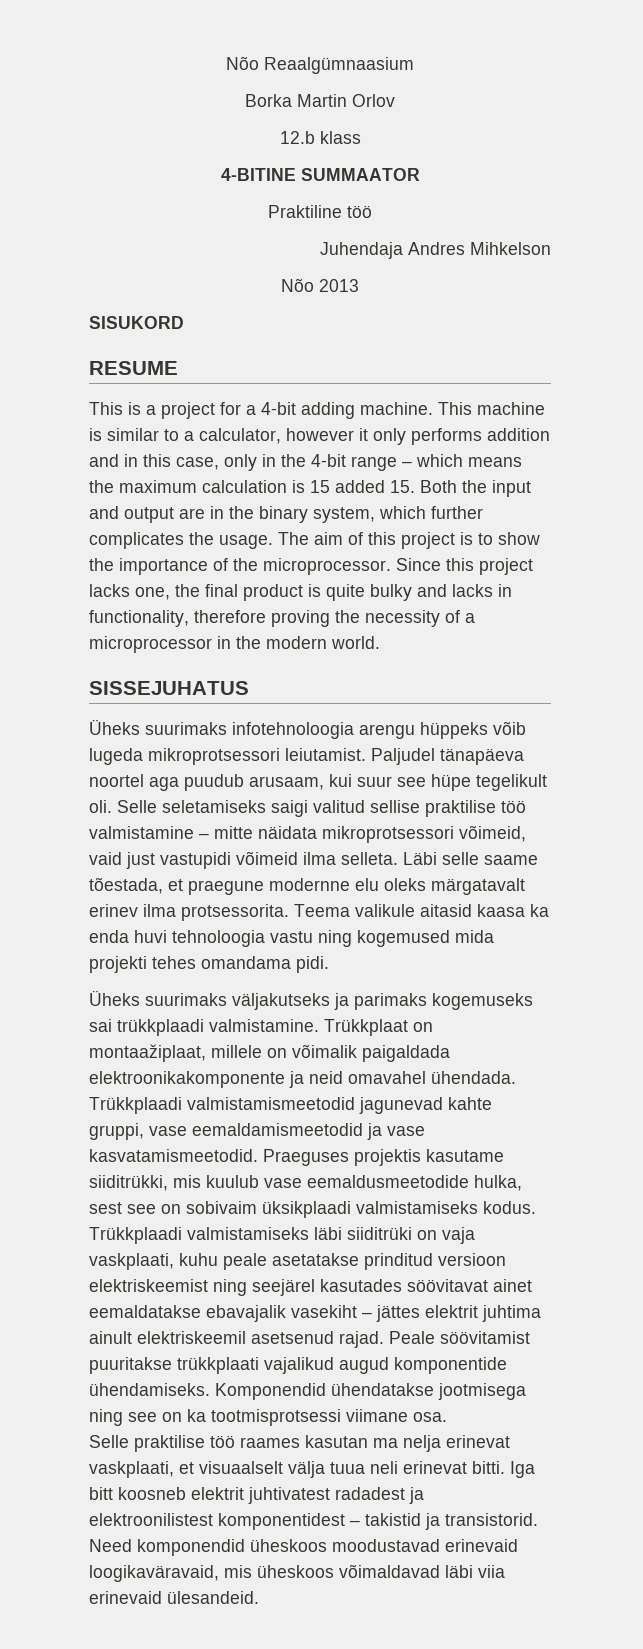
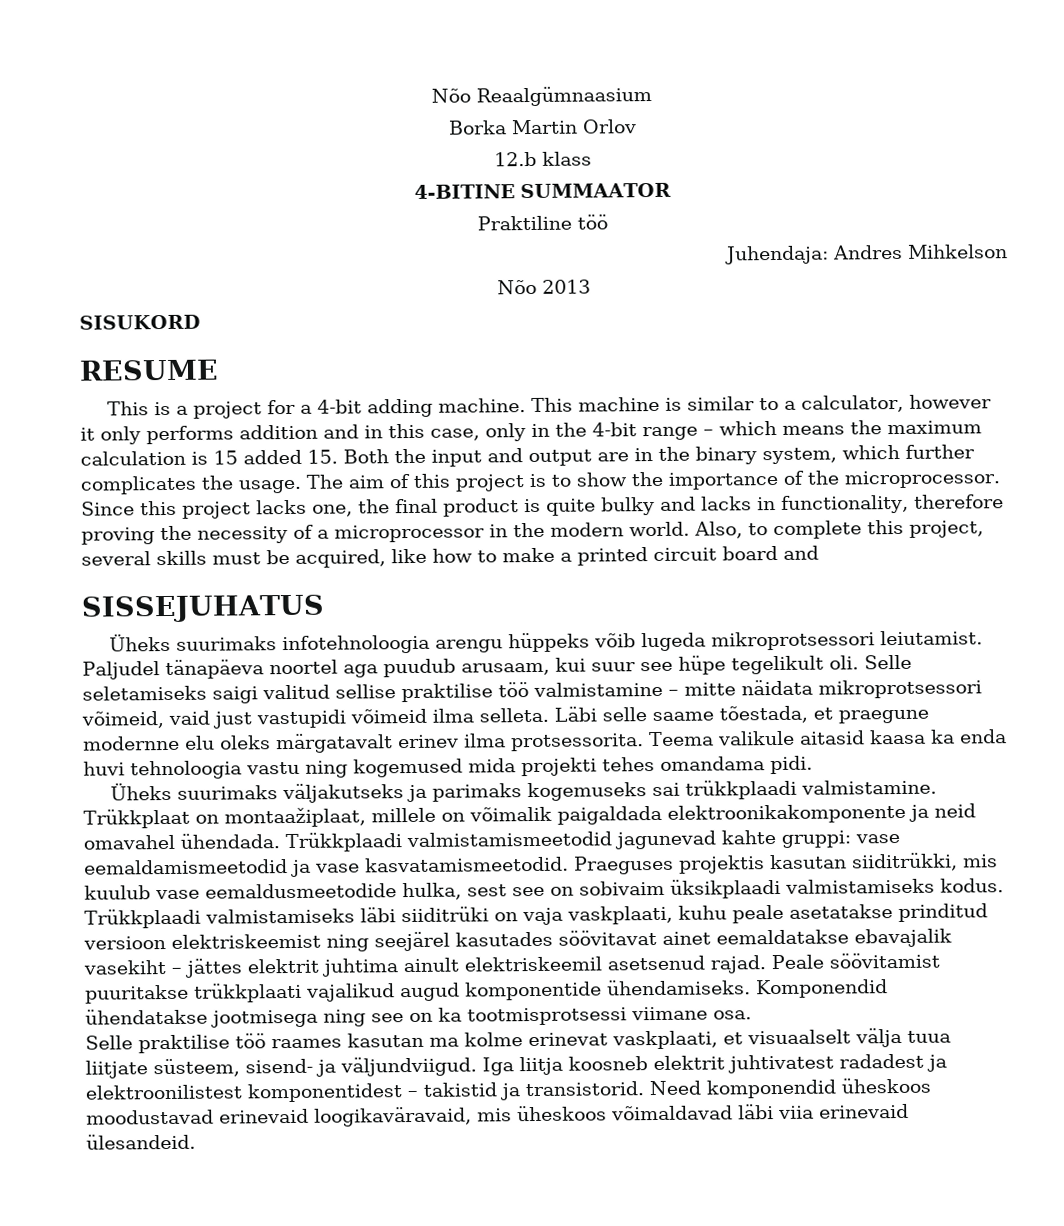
- Juhendaja Andres Mihkelson
+ Juhendaja: Andres Mihkelson
+ Also, to complete this project, several skills must be acquired, like how to make a printed circuit board and
- Trükkplaadi valmistamismeetodid jagunevad kahte gruppi, vase eemaldamismeetodid ja vase kasvatamismeetodid.
+ Trükkplaadi valmistamismeetodid jagunevad kahte gruppi: vase eemaldamismeetodid ja vase kasvatamismeetodid.
- Praeguses projektis kasutame siiditrükki, mis kuulub vase eemaldusmeetodide hulka, sest see on sobivaim üksikplaadi valmistamiseks kodus.
+ Praeguses projektis kasutan siiditrükki, mis kuulub vase eemaldusmeetodide hulka, sest see on sobivaim üksikplaadi valmistamiseks kodus.
- Selle praktilise töö raames kasutan ma nelja erinevat vaskplaati, et visuaalselt välja tuua neli erinevat bitti. Iga bitt koosneb elektrit juhtivatest radadest ja elektroonilistest komponentidest – takistid ja transistorid.
+ Selle praktilise töö raames kasutan ma kolme erinevat vaskplaati, et visuaalselt välja tuua liitjate süsteem, sisend- ja väljundviigud. Iga liitja koosneb elektrit juhtivatest radadest ja elektroonilistest komponentidest – takistid ja transistorid.

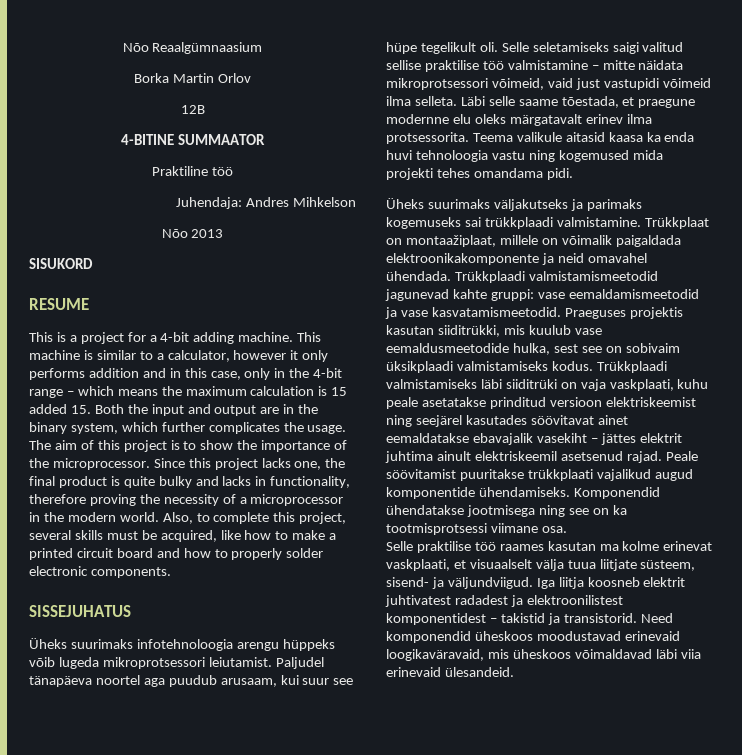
- 12.b klass
+ 12B
- Also, to complete this project, several skills must be acquired, like how to make a printed circuit board and
+ Also, to complete this project, several skills must be acquired, like how to make a printed circuit board and how to properly solder electronic components.

